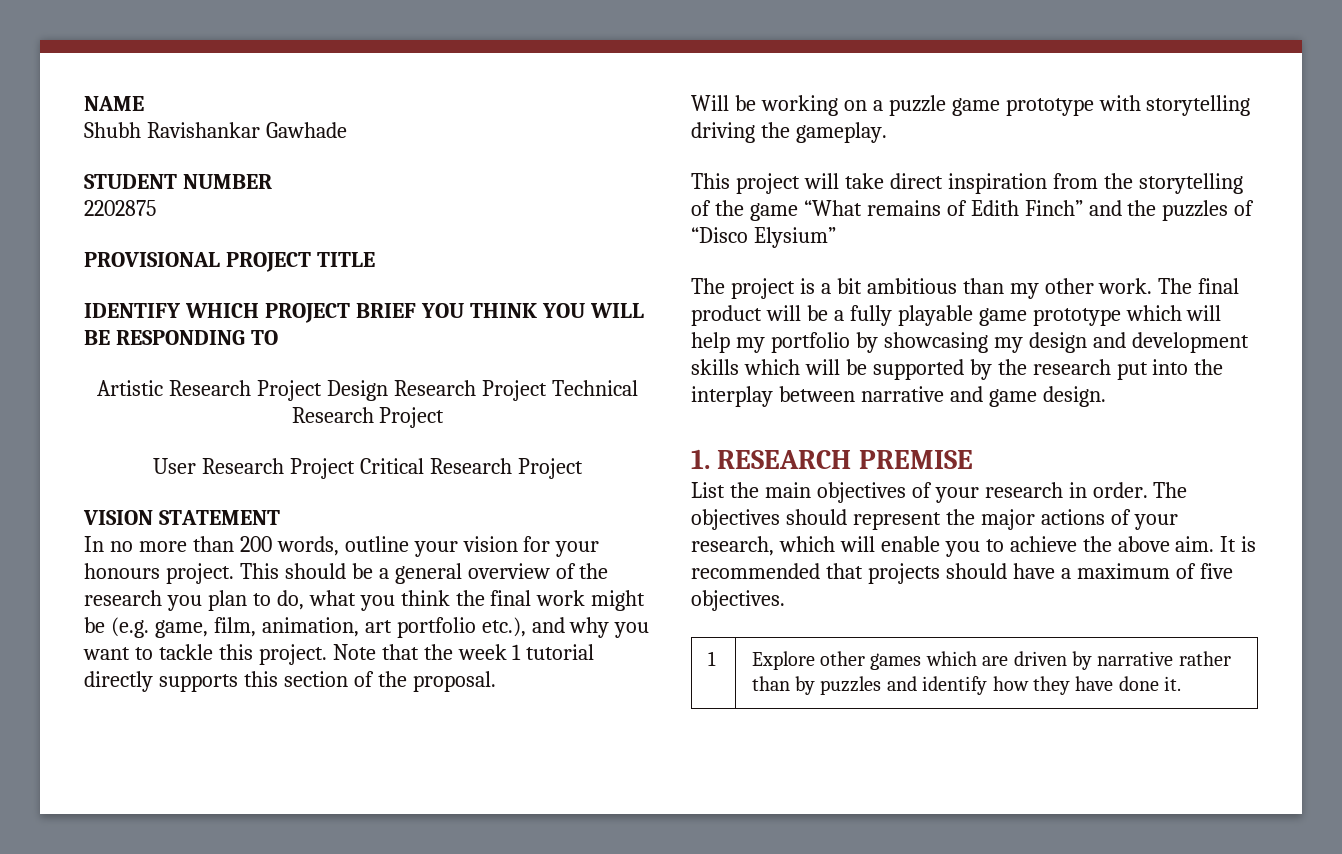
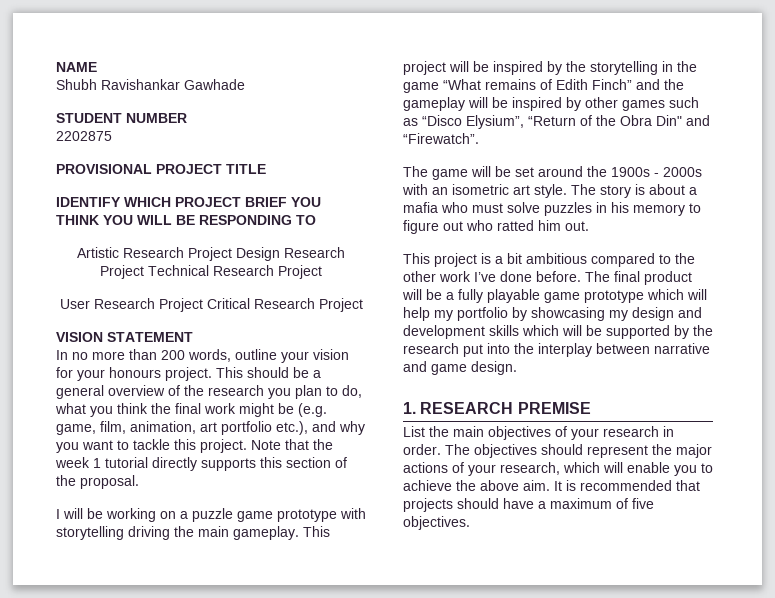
- Will be working on a puzzle game prototype with storytelling driving the gameplay.
- This project will take direct inspiration from the storytelling of the game “What remains of Edith Finch” and the puzzles of “Disco Elysium”
- The project is a bit ambitious than my other work.
+ I will be working on a puzzle game prototype with storytelling driving the main gameplay. This project will be inspired by the storytelling in the game “What remains of Edith Finch” and the gameplay will be inspired by other games such as “Disco Elysium”, “Return of the Obra Din" and “Firewatch”.
+ The game will be set around the 1900s - 2000s with an isometric art style. The story is about a mafia who must solve puzzles in his memory to figure out who ratted him out.
+ This project is a bit ambitious compared to the other work I’ve done before.
- 1 | Explore other games which are driven by narrative rather than by puzzles and identify how they have done it.

